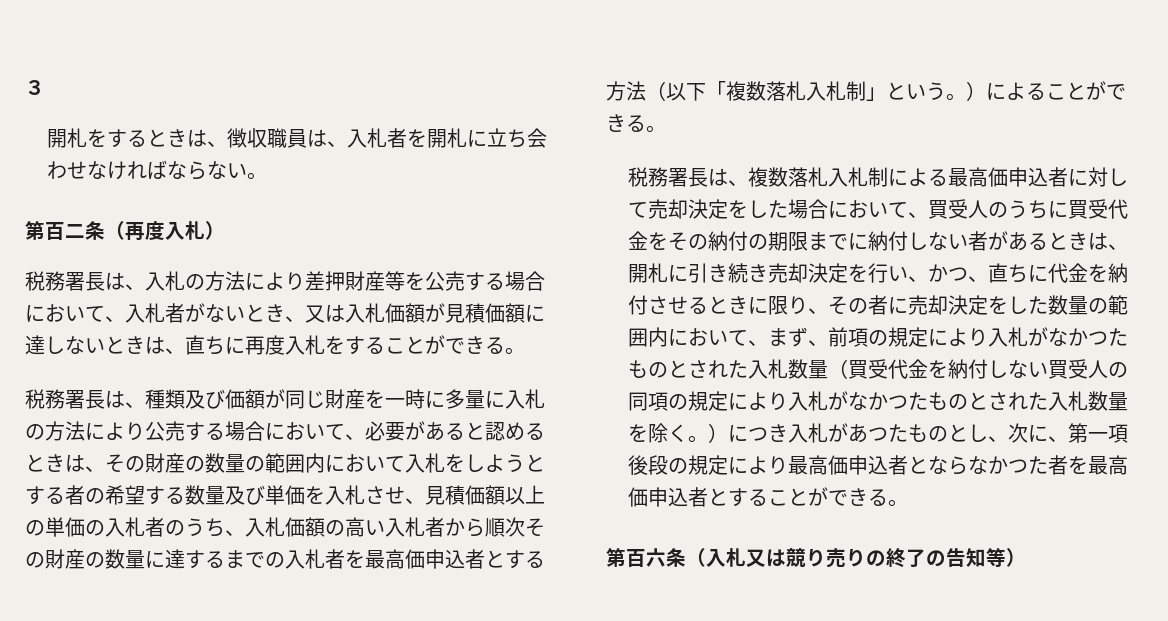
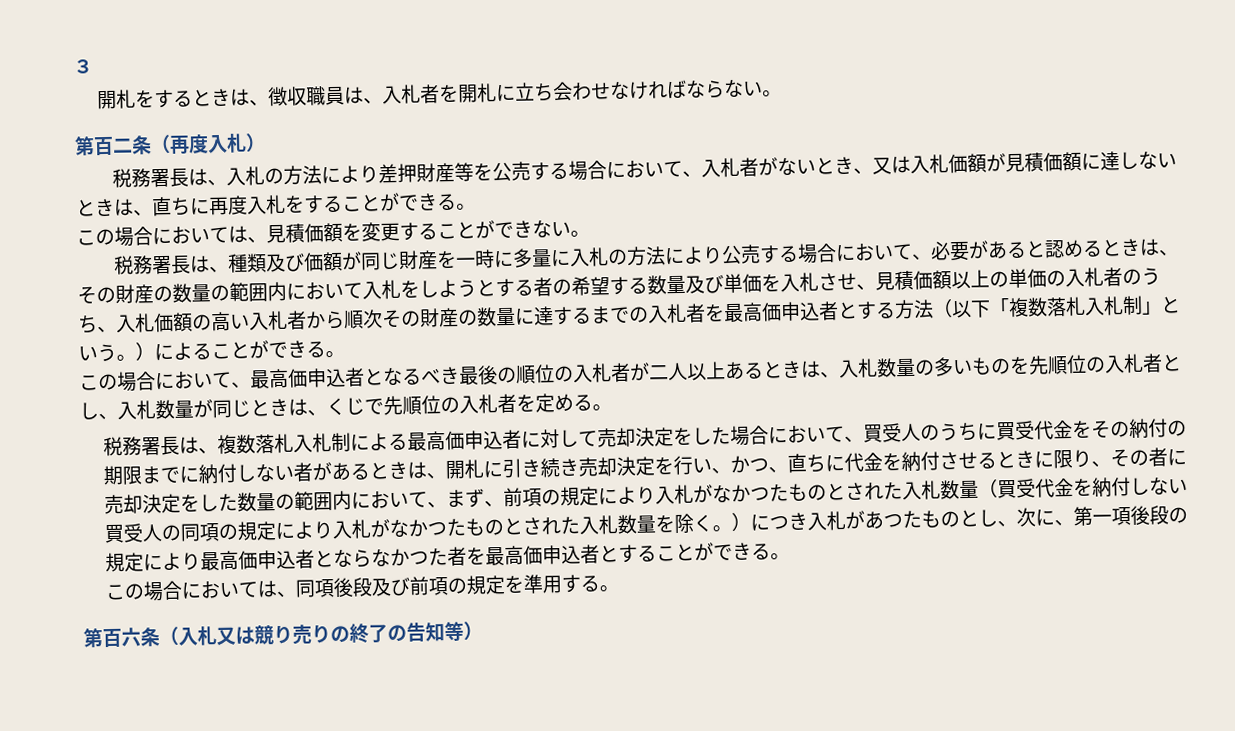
+ この場合においては、見積価額を変更することができない。
+ この場合において、最高価申込者となるべき最後の順位の入札者が二人以上あるときは、入札数量の多いものを先順位の入札者とし、入札数量が同じときは、くじで先順位の入札者を定める。
+ この場合においては、同項後段及び前項の規定を準用する。

